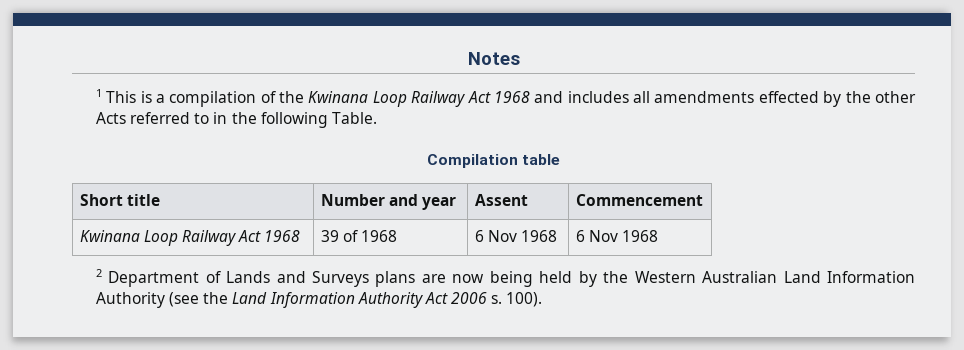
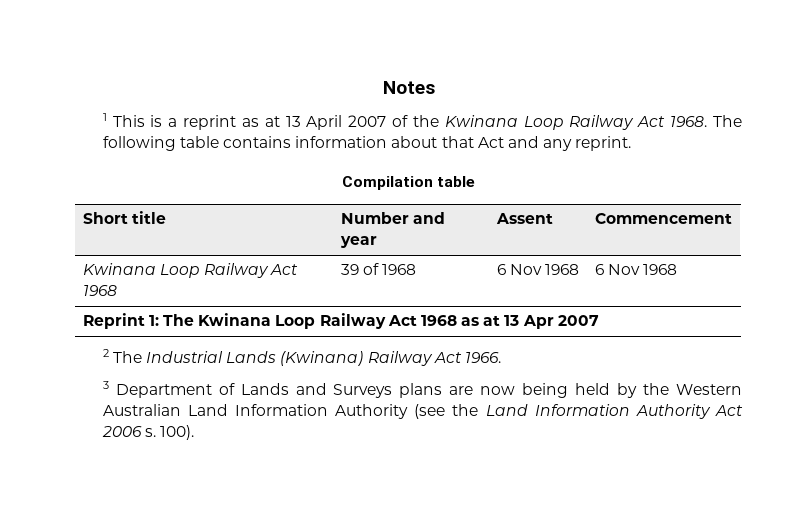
- 1 This is a compilation of the Kwinana Loop Railway Act 1968 and includes all amendments effected by the other Acts referred to in the following Table.
+ 1 This is a reprint as at 13 April 2007 of the Kwinana Loop Railway Act 1968. The following table contains information about that Act and any reprint.
- 2 Department of Lands and Surveys plans are now being held by the Western Australian Land Information Authority (see the Land Information Authority Act 2006 s.
+ Reprint 1: The Kwinana Loop Railway Act 1968 as at 13 Apr 2007
+ 2 The Industrial Lands (Kwinana) Railway Act 1966.
+ 3 Department of Lands and Surveys plans are now being held by the Western Australian Land Information Authority (see the Land Information Authority Act 2006 s.

